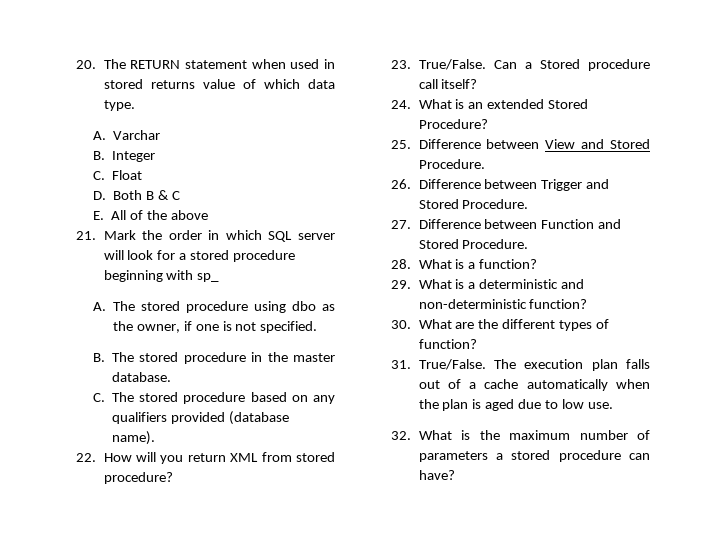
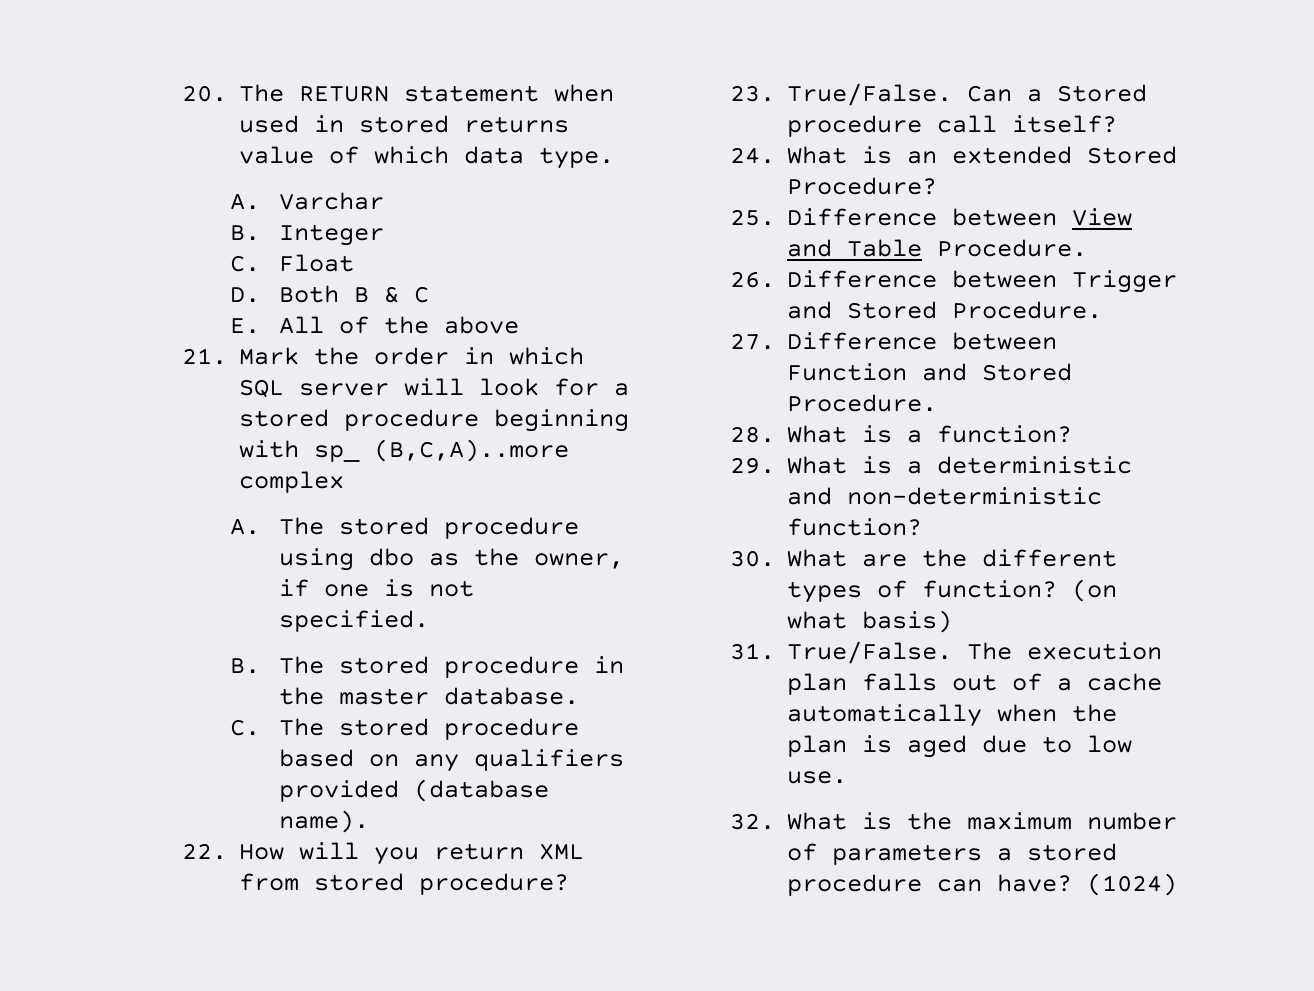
- 21. Mark the order in which SQL server will look for a stored procedure beginning with sp_
+ 21. Mark the order in which SQL server will look for a stored procedure beginning with sp_ (B,C,A)..more complex
- 25. Difference between View and Stored Procedure.
+ 25. Difference between View and Table Procedure.
+ (on what basis)
+ (1024)

